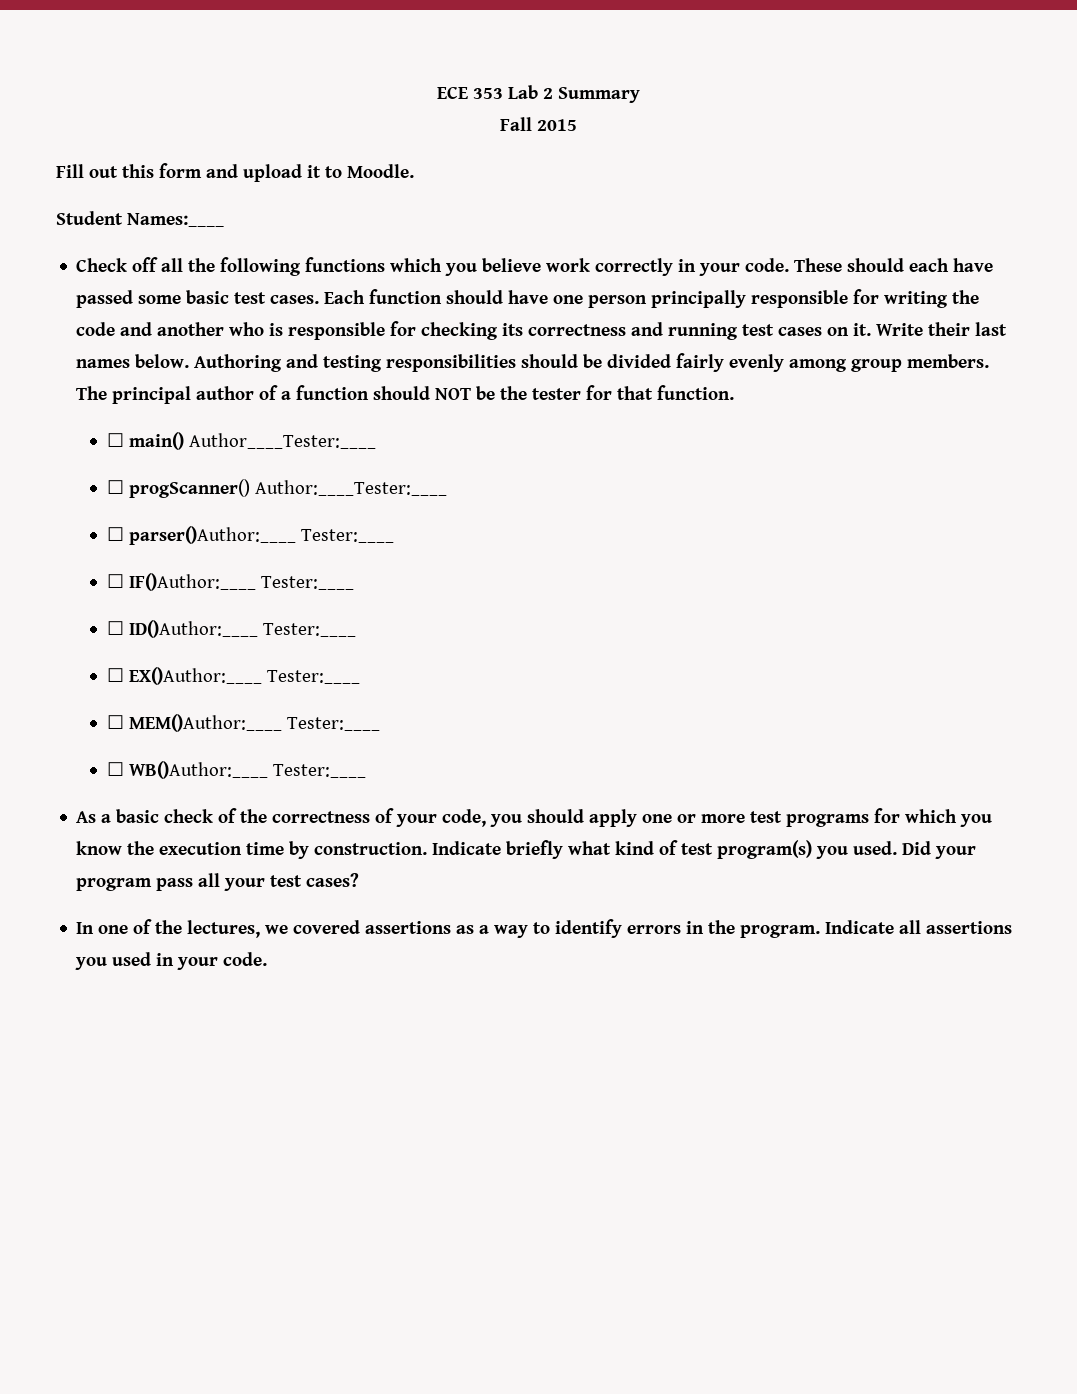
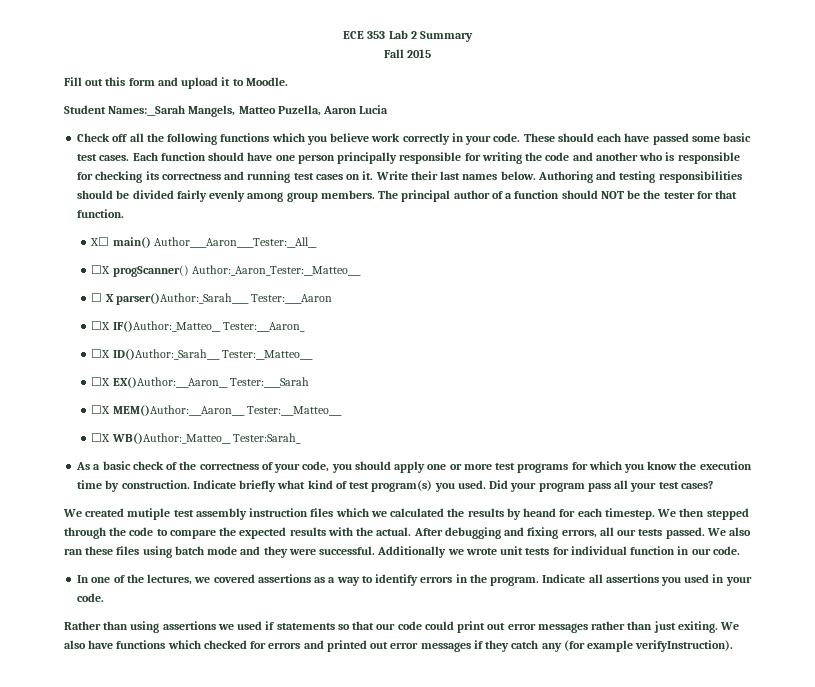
- Student Names:____
+ Student Names:__Sarah Mangels, Matteo Puzella, Aaron Lucia
- ☐ main() Author____Tester:____
- ☐ progScanner() Author:____Tester:____
- ☐ parser()Author:____ Tester:____
- ☐ IF()Author:____ Tester:____
- ☐ ID()Author:____ Tester:____
- ☐ EX()Author:____ Tester:____
- ☐ MEM()Author:____ Tester:____
- ☐ WB()Author:____ Tester:____
+ X☐ main() Author____Aaron____Tester:__All__
+ ☐X progScanner() Author:_Aaron_Tester:__Matteo___
+ ☐ X parser()Author:_Sarah____ Tester:____Aaron
+ ☐X IF()Author:_Matteo__ Tester:___Aaron_
+ ☐X ID()Author:_Sarah___ Tester:__Matteo___
+ ☐X EX()Author:___Aaron__ Tester:____Sarah
+ ☐X MEM()Author:___Aaron___ Tester:___Matteo___
+ ☐X WB()Author:_Matteo__ Tester:Sarah_
+ We created mutiple test assembly instruction files which we calculated the results by heand for each timestep. We then stepped through the code to compare the expected results with the actual. After debugging and fixing errors, all our tests passed. We also ran these files using batch mode and they were successful. Additionally we wrote unit tests for individual function in our code.
+ Rather than using assertions we used if statements so that our code could print out error messages rather than just exiting. We also have functions which checked for errors and printed out error messages if they catch any (for example verifyInstruction).

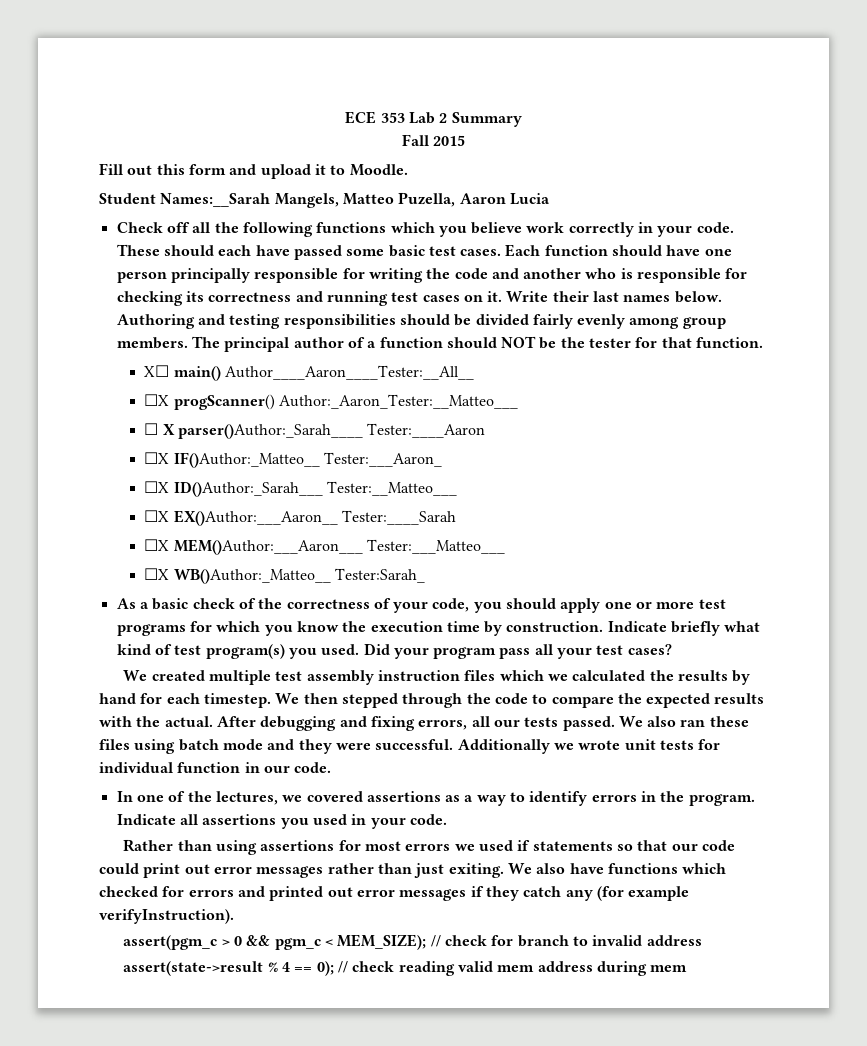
- We created mutiple test assembly instruction files which we calculated the results by heand for each timestep.
+ We created multiple test assembly instruction files which we calculated the results by hand for each timestep.
- Rather than using assertions we used if statements so that our code could print out error messages rather than just exiting.
+ Rather than using assertions for most errors we used if statements so that our code could print out error messages rather than just exiting.
+ assert(pgm_c > 0 && pgm_c < MEM_SIZE); // check for branch to invalid address
+ assert(state->result % 4 == 0); // check reading valid mem address during mem

